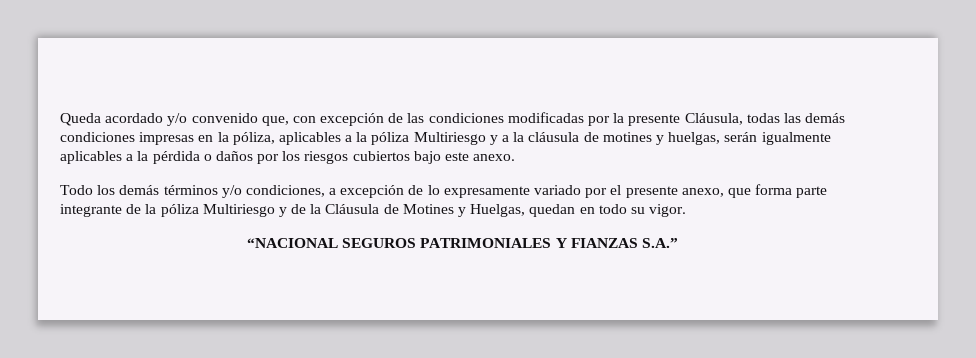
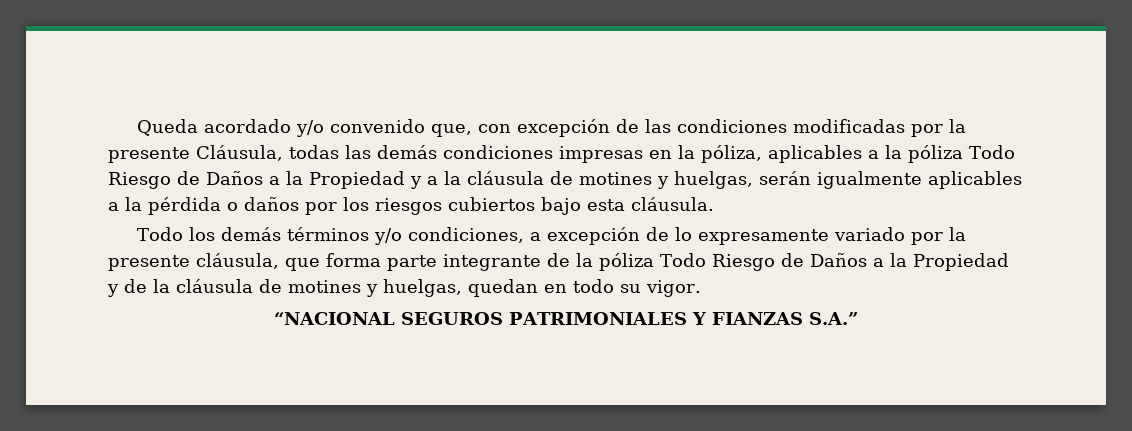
- Queda acordado y/o convenido que, con excepción de las condiciones modificadas por la presente Cláusula, todas las demás condiciones impresas en la póliza, aplicables a la póliza Multiriesgo y a la cláusula de motines y huelgas, serán igualmente aplicables a la pérdida o daños por los riesgos cubiertos bajo este anexo.
+ Queda acordado y/o convenido que, con excepción de las condiciones modificadas por la presente Cláusula, todas las demás condiciones impresas en la póliza, aplicables a la póliza Todo Riesgo de Daños a la Propiedad y a la cláusula de motines y huelgas, serán igualmente aplicables a la pérdida o daños por los riesgos cubiertos bajo esta cláusula.
- Todo los demás términos y/o condiciones, a excepción de lo expresamente variado por el presente anexo, que forma parte integrante de la póliza Multiriesgo y de la Cláusula de Motines y Huelgas, quedan en todo su vigor.
+ Todo los demás términos y/o condiciones, a excepción de lo expresamente variado por la presente cláusula, que forma parte integrante de la póliza Todo Riesgo de Daños a la Propiedad y de la cláusula de motines y huelgas, quedan en todo su vigor.

